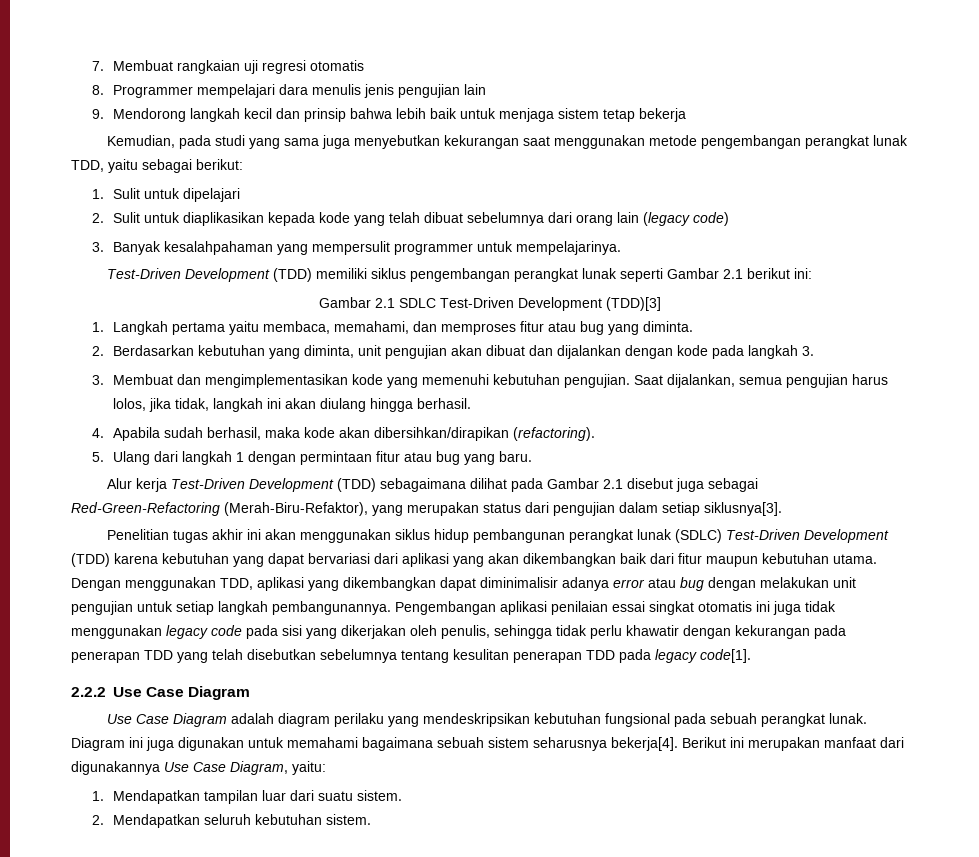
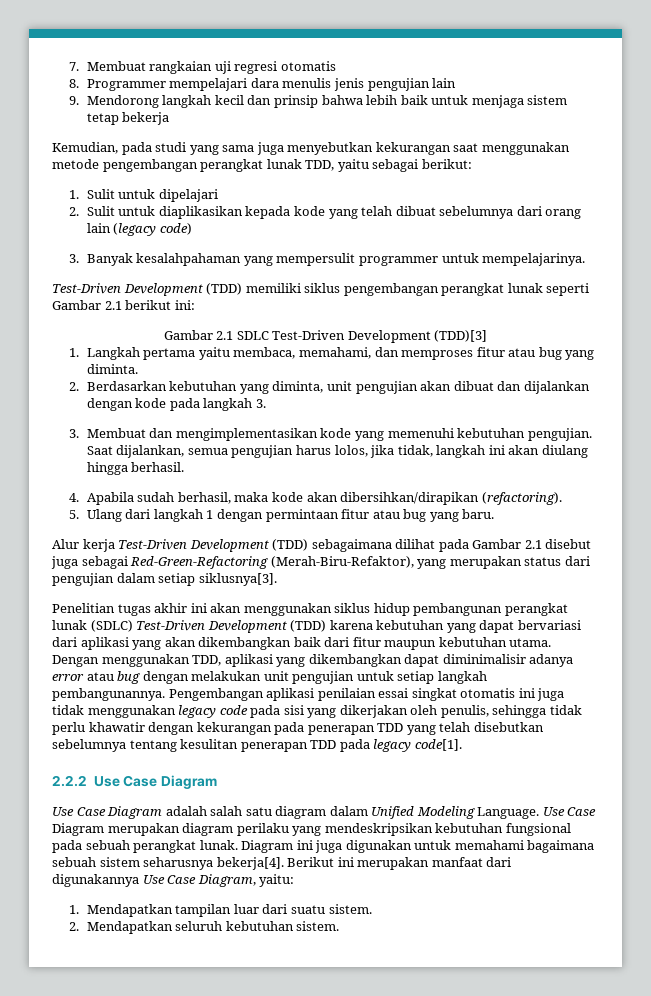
- Use Case Diagram adalah diagram perilaku yang mendeskripsikan kebutuhan fungsional pada sebuah perangkat lunak.
+ Use Case Diagram adalah salah satu diagram dalam Unified Modeling Language. Use Case Diagram merupakan diagram perilaku yang mendeskripsikan kebutuhan fungsional pada sebuah perangkat lunak.

